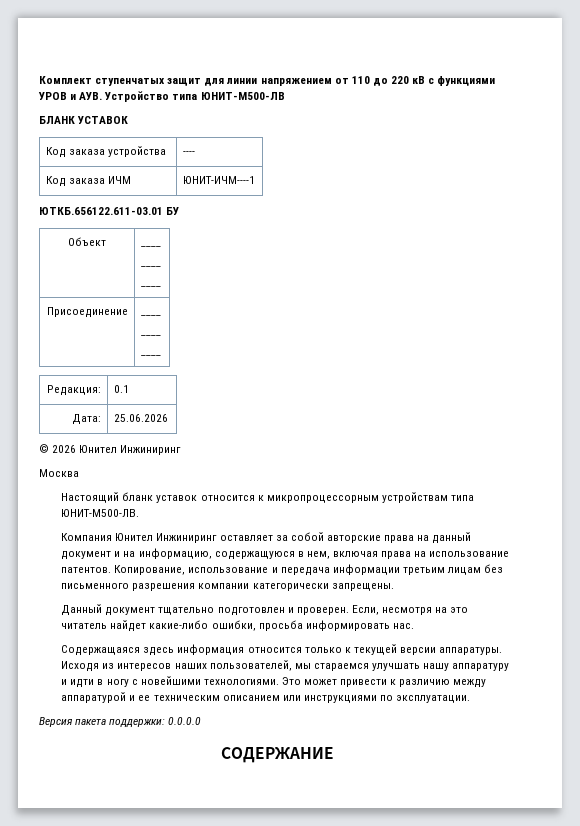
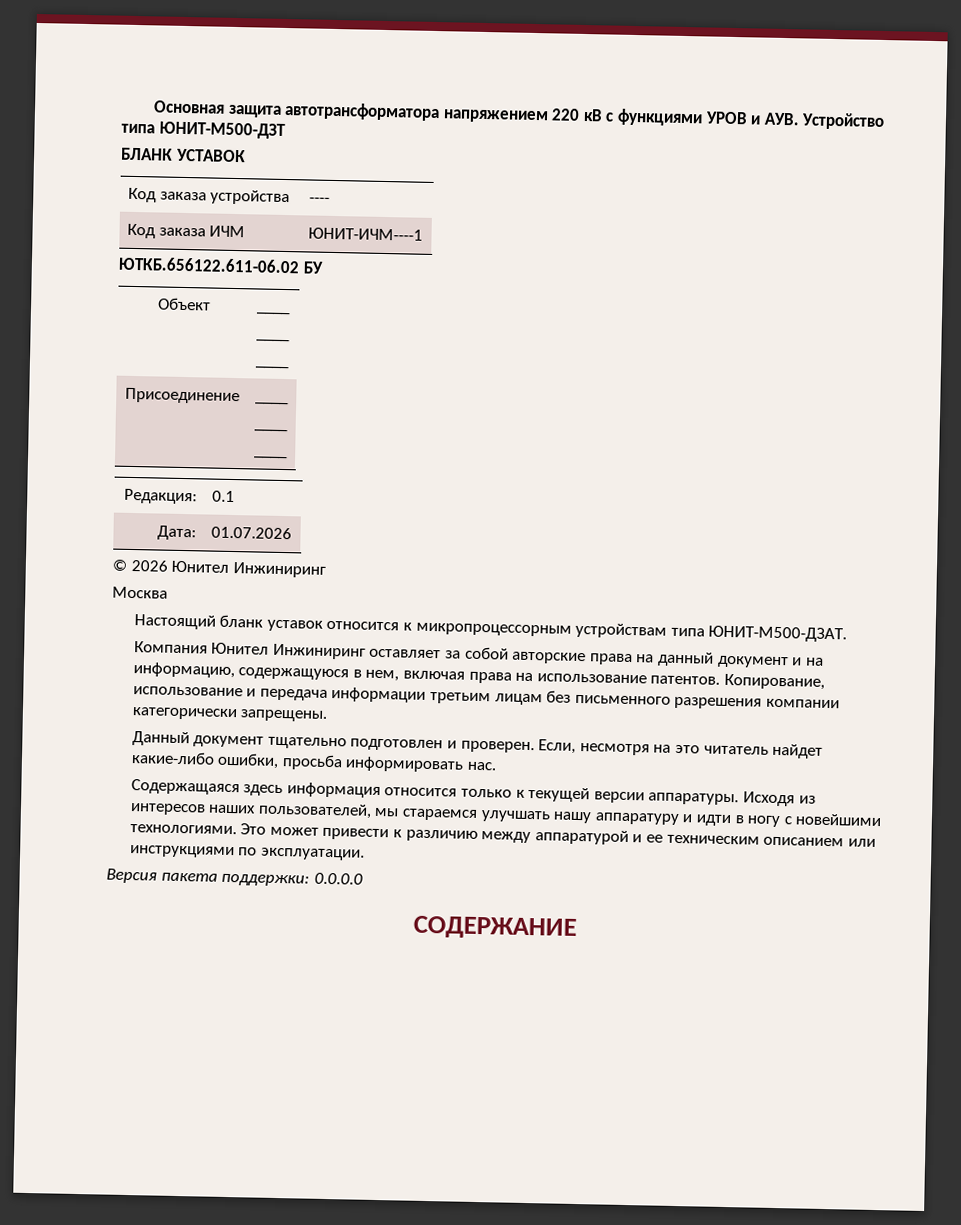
- Комплект ступенчатых защит для линии напряжением от 110 до 220 кВ с функциями УРОВ и АУВ. Устройство типа ЮНИТ-М500-ЛВ
+ Основная защита автотрансформатора напряжением 220 кВ с функциями УРОВ и АУВ. Устройство типа ЮНИТ-М500-ДЗТ
- ЮТКБ.656122.611-03.01 БУ
+ ЮТКБ.656122.611-06.02 БУ
- Дата: | 25.06.2026
+ Дата: | 01.07.2026
- Настоящий бланк уставок относится к микропроцессорным устройствам типа ЮНИТ-М500-ЛВ.
+ Настоящий бланк уставок относится к микропроцессорным устройствам типа ЮНИТ-М500-ДЗАТ.

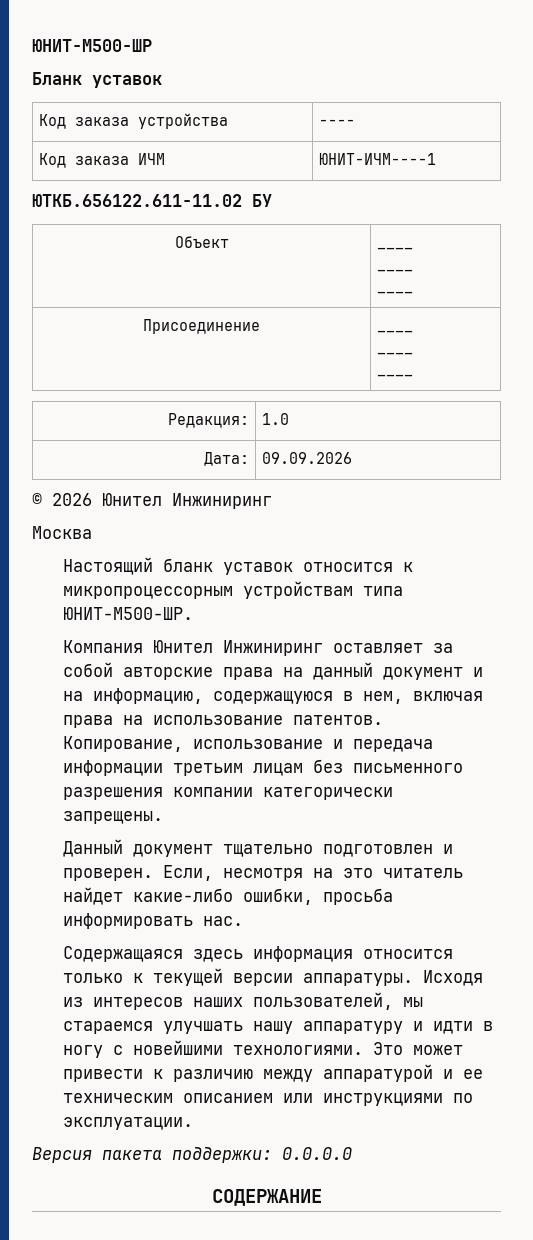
- Основная защита автотрансформатора напряжением 220 кВ с функциями УРОВ и АУВ. Устройство типа ЮНИТ-М500-ДЗТ
- БЛАНК УСТАВОК
+ ЮНИТ-М500-ШР
+ Бланк уставок
- ЮТКБ.656122.611-06.02 БУ
+ ЮТКБ.656122.611-11.02 БУ
- Редакция: | 0.1
+ Редакция: | 1.0
- Дата: | 01.07.2026
+ Дата: | 09.09.2026
- Настоящий бланк уставок относится к микропроцессорным устройствам типа ЮНИТ-М500-ДЗАТ.
+ Настоящий бланк уставок относится к микропроцессорным устройствам типа ЮНИТ-М500-ШР.

